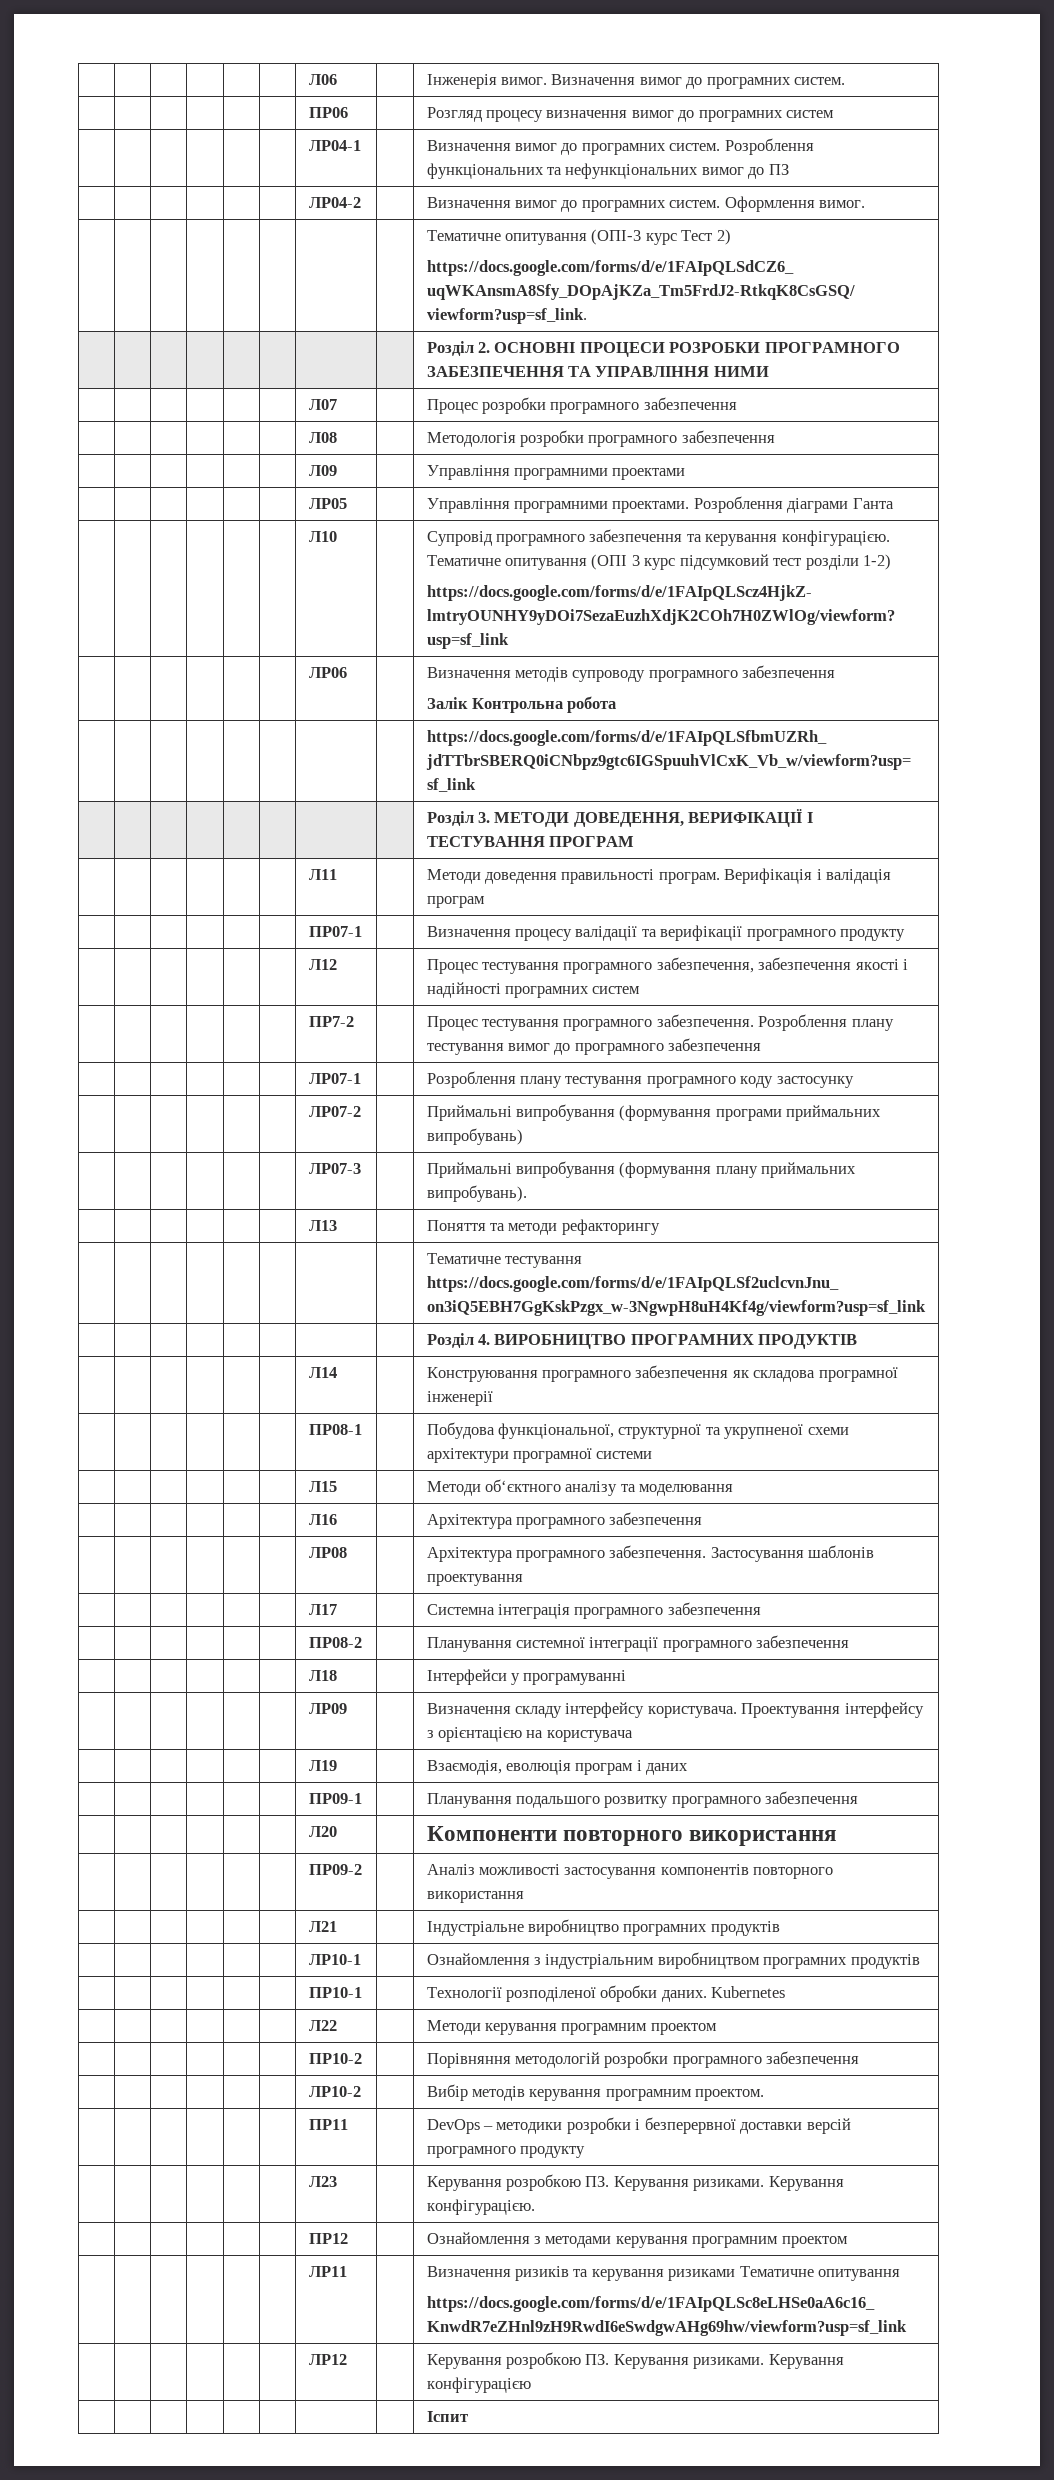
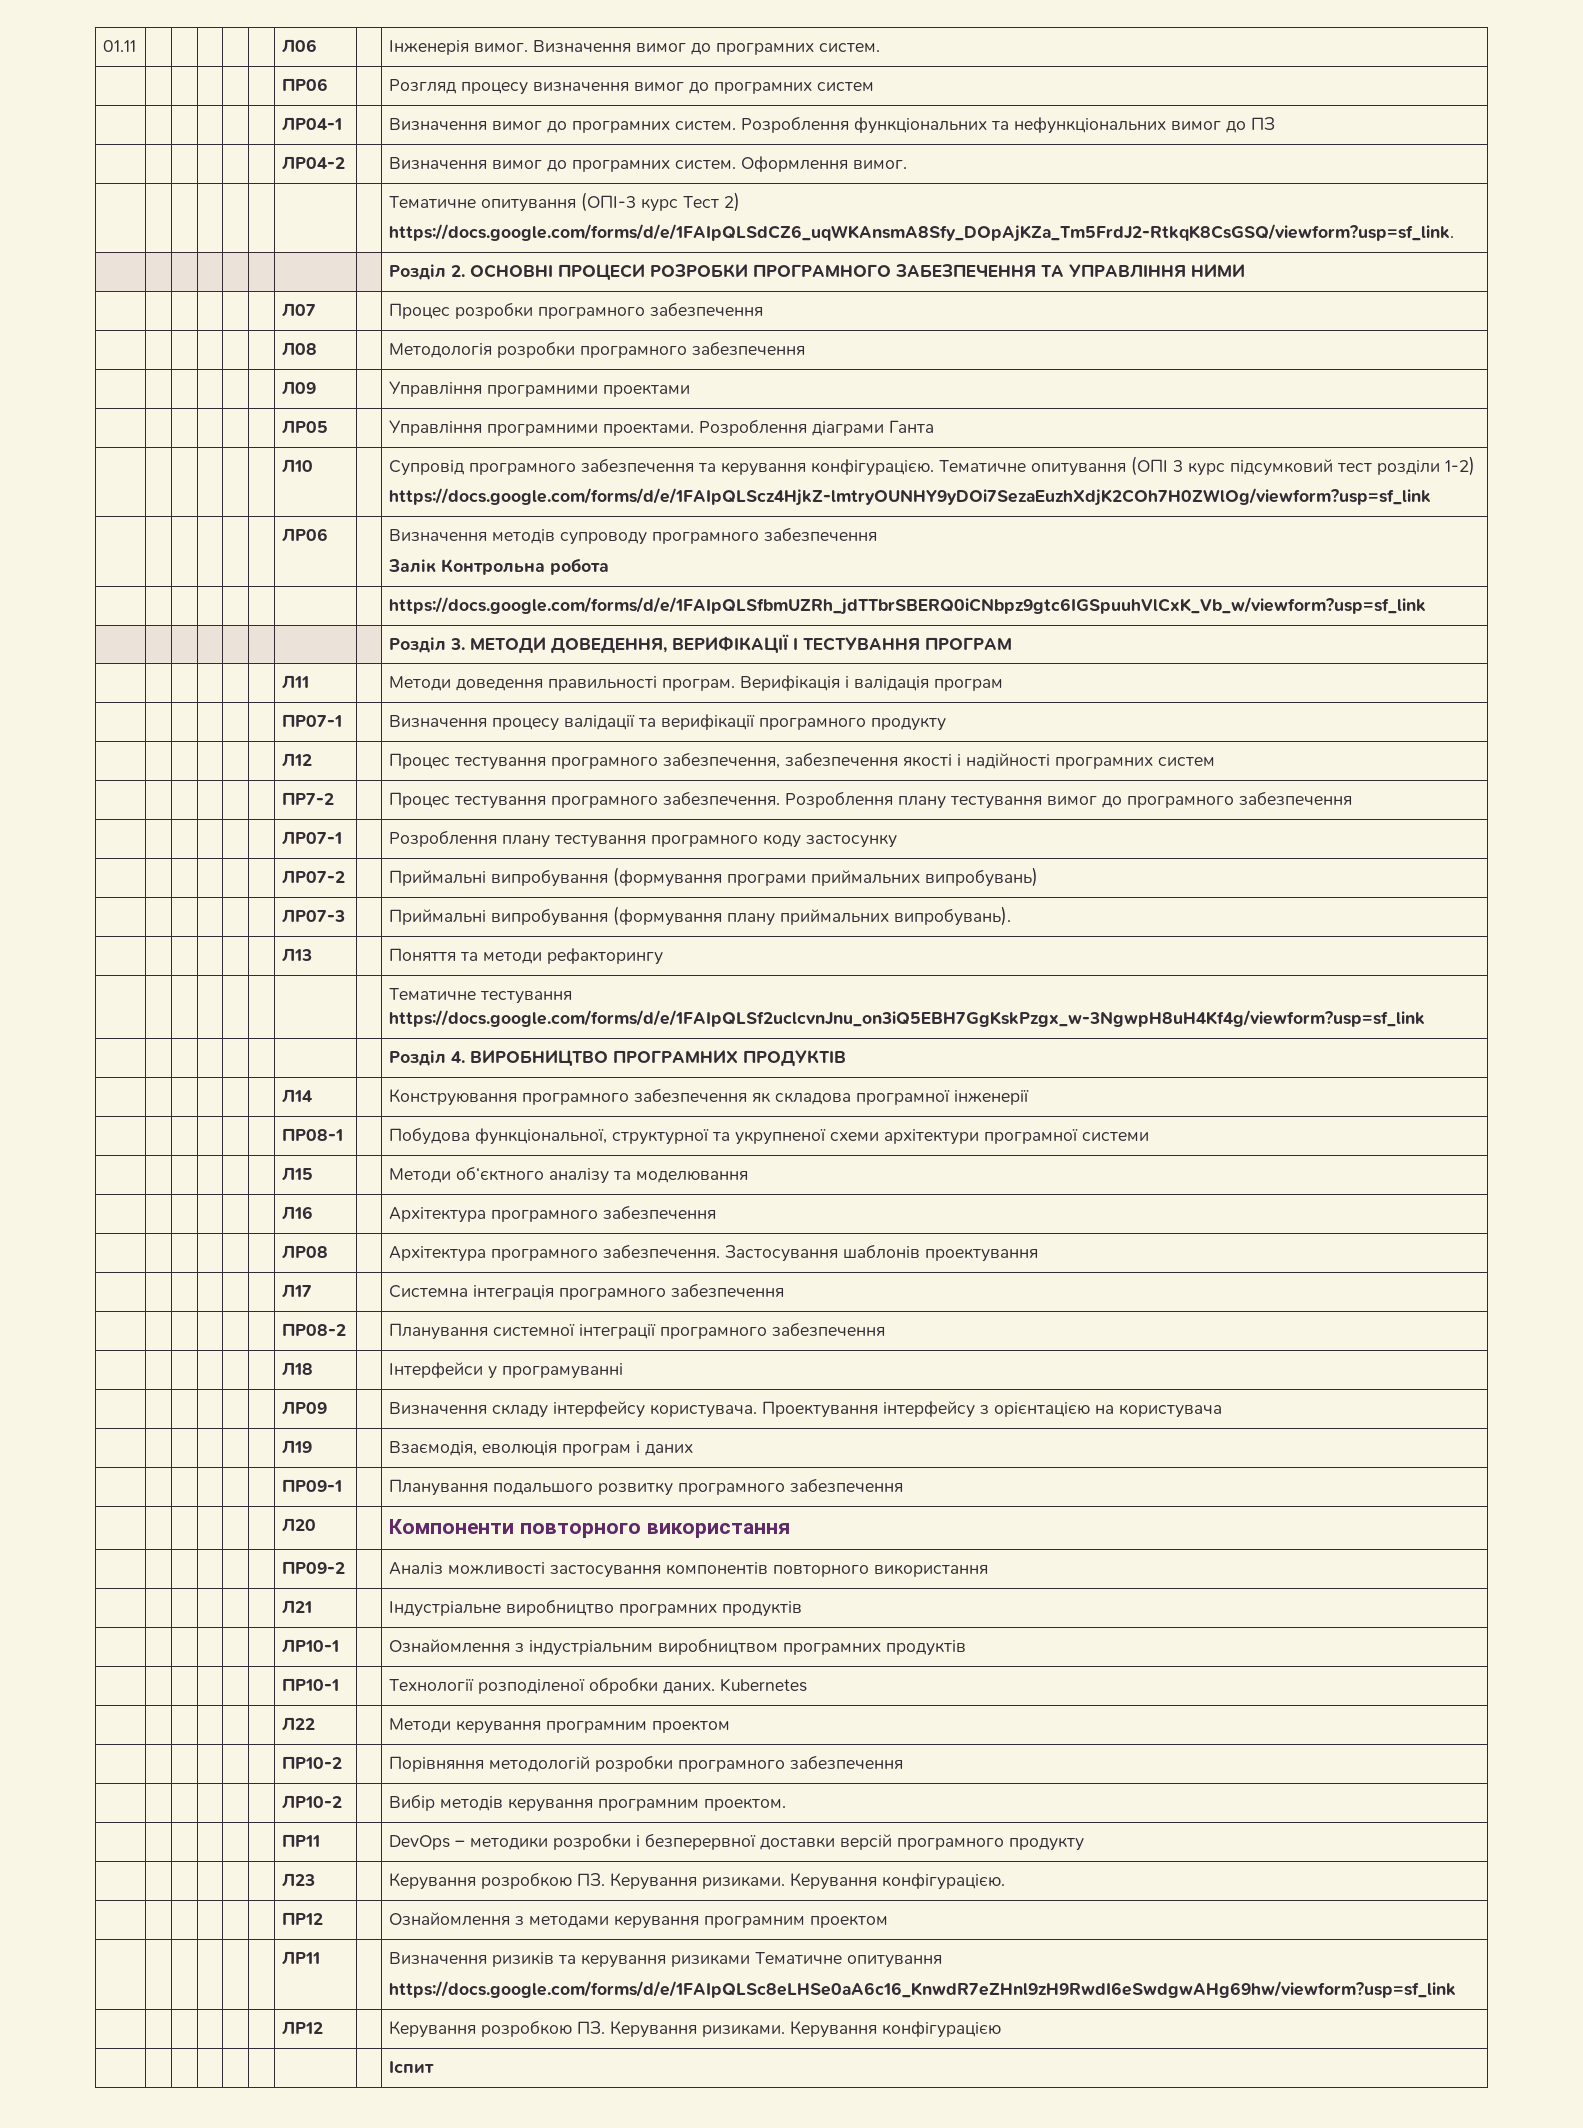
- | | | | | | Л06 | | Інженерія вимог. Визначення вимог до програмних систем.
+ 01.11 | | | | | | Л06 | | Інженерія вимог. Визначення вимог до програмних систем.

